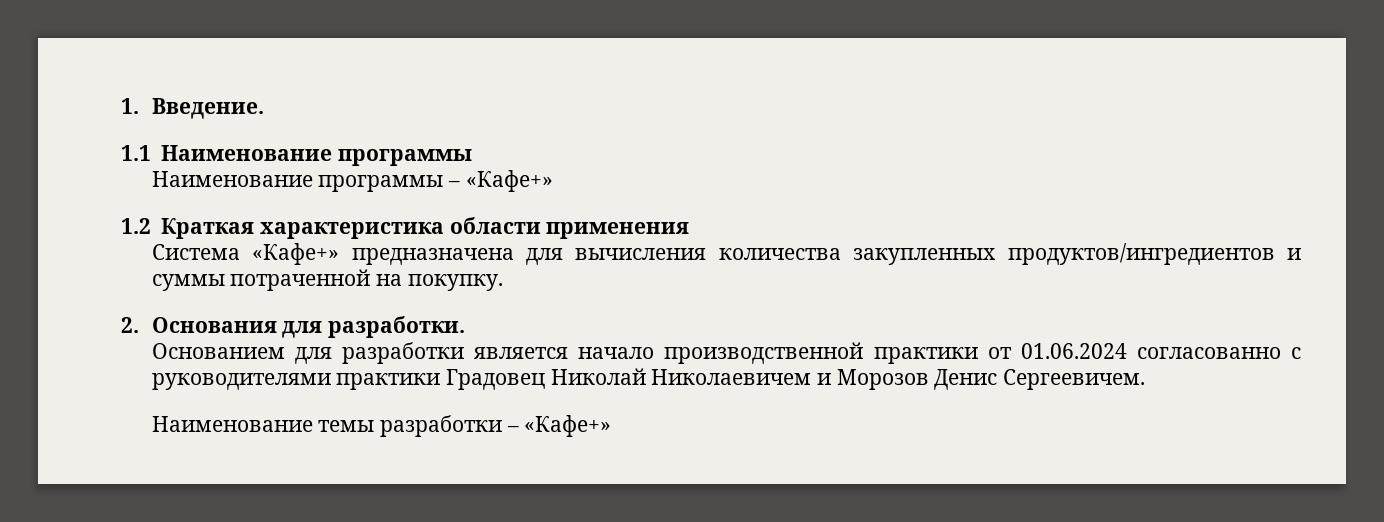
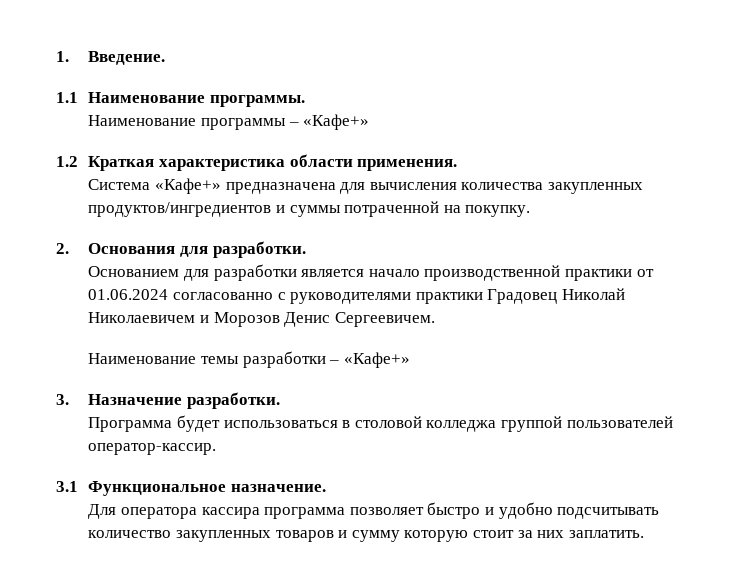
- 1.1 Наименование программы
+ 1.1 Наименование программы.
- 1.2 Краткая характеристика области применения
+ 1.2 Краткая характеристика области применения.
+ 3. Назначение разработки.
+ Программа будет использоваться в столовой колледжа группой пользователей оператор-кассир.
+ 3.1 Функциональное назначение.
+ Для оператора кассира программа позволяет быстро и удобно подсчитывать количество закупленных товаров и сумму которую стоит за них заплатить.

